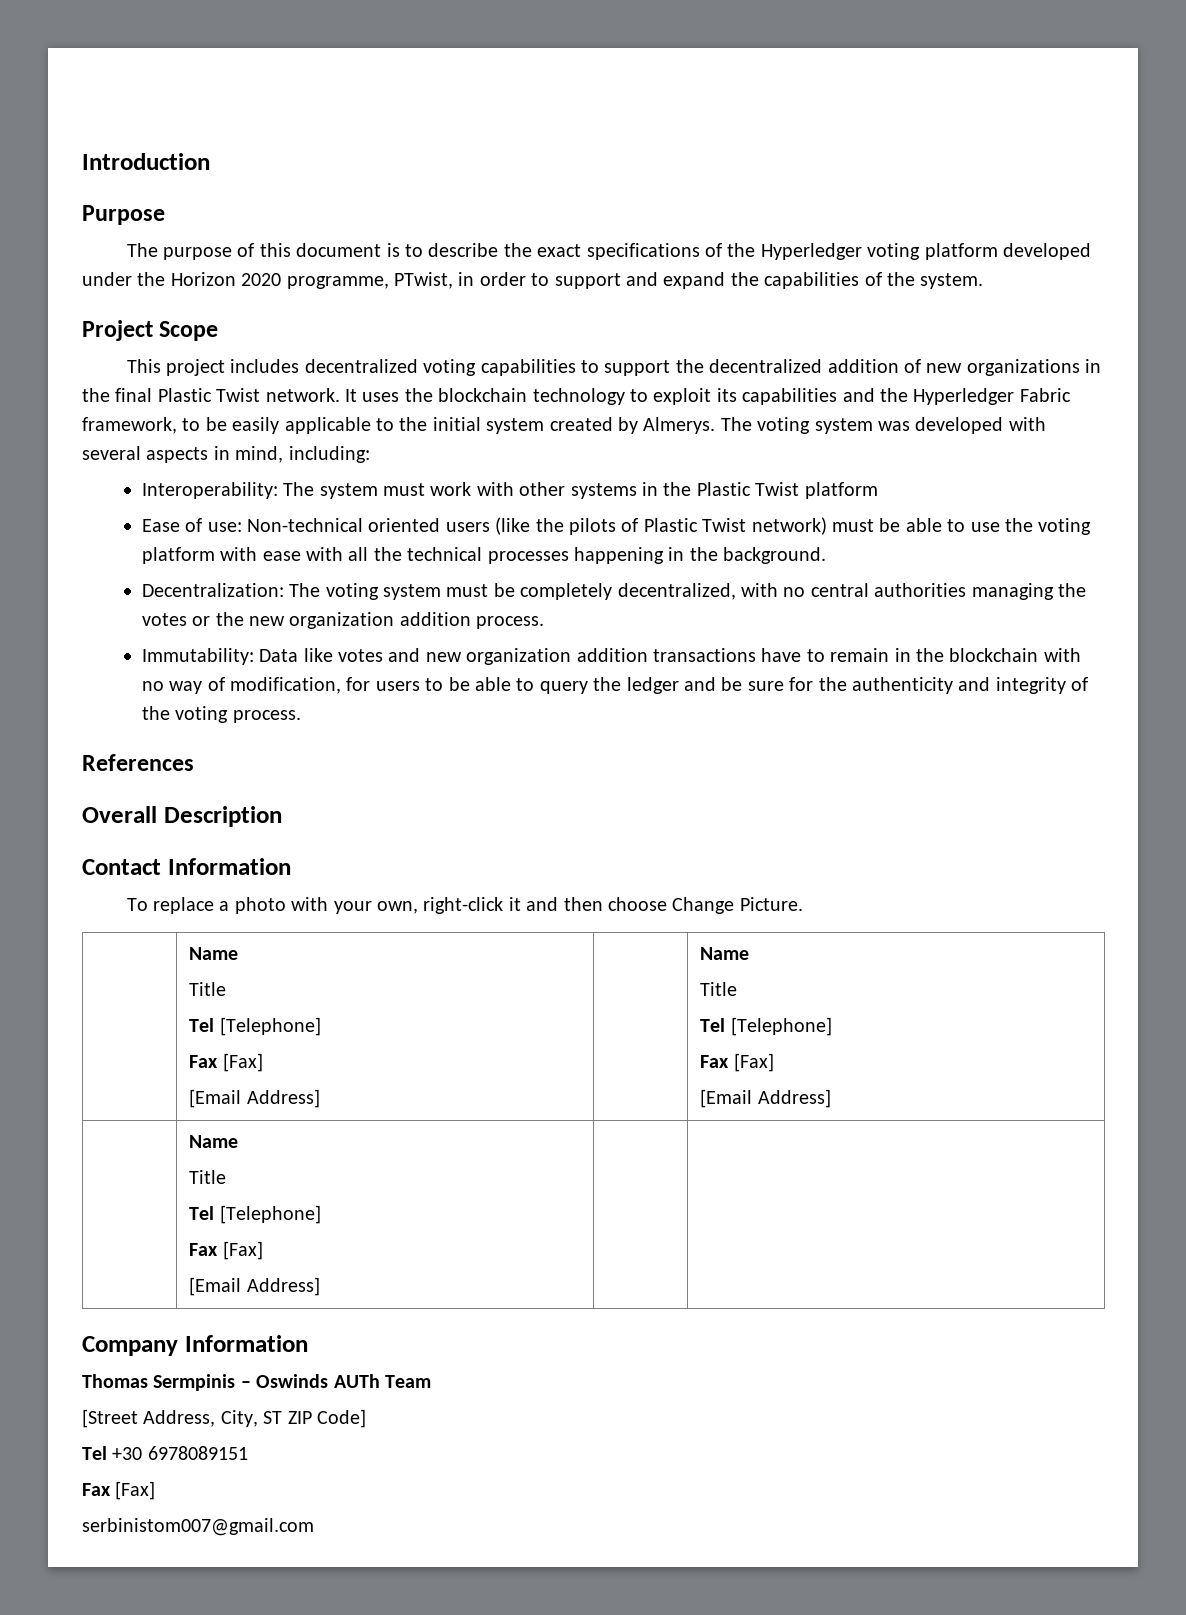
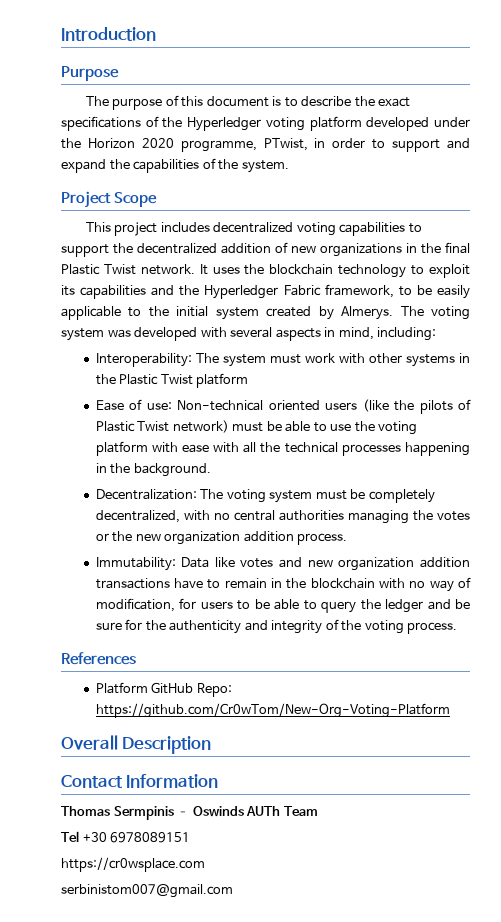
+ Platform GitHub Repo: https://github.com/Cr0wTom/New-Org-Voting-Platform
- To replace a photo with your own, right-click it and then choose Change Picture.
- | Name
- Title
- Tel [Telephone]
- Fax [Fax]
- [Email Address] | | Name
- Title
- Tel [Telephone]
- Fax [Fax]
- [Email Address]
- | Name
- Title
- Tel [Telephone]
- Fax [Fax]
- [Email Address] | |
- Company Information
- [Street Address, City, ST ZIP Code]
  Tel +30 6978089151
- Fax [Fax]
+ https://cr0wsplace.com

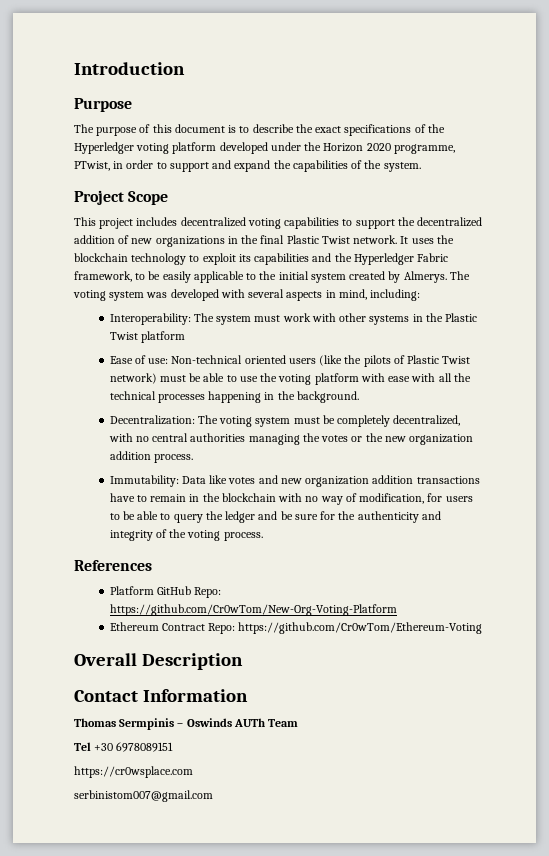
+ Ethereum Contract Repo: https://github.com/Cr0wTom/Ethereum-Voting

